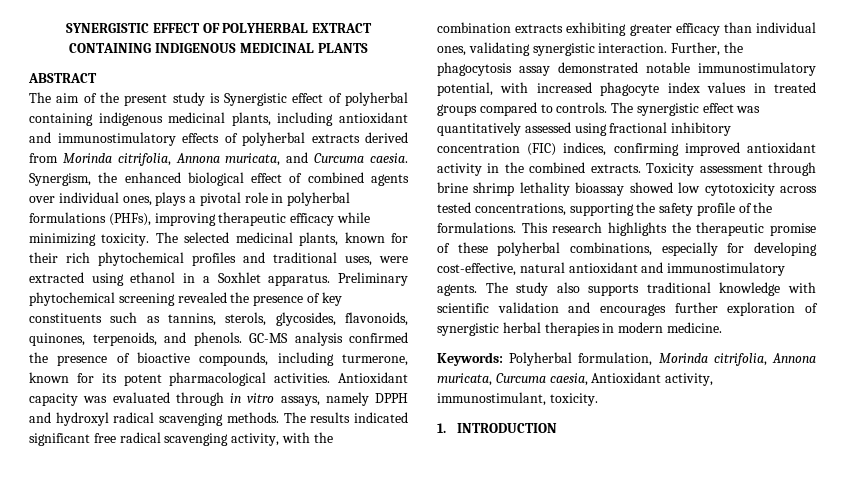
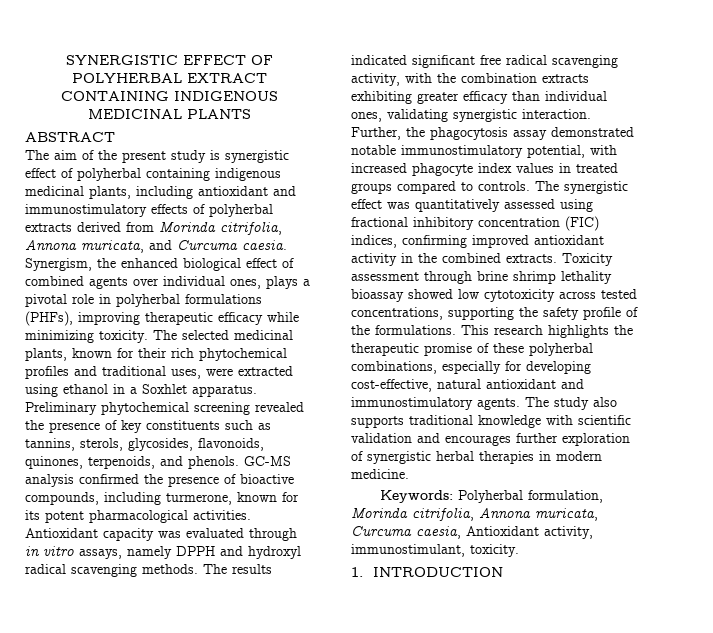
- The aim of the present study is Synergistic effect of polyherbal containing indigenous medicinal plants, including antioxidant and immunostimulatory effects of polyherbal extracts derived from Morinda citrifolia, Annona muricata, and Curcuma caesia.
+ The aim of the present study is synergistic effect of polyherbal containing indigenous medicinal plants, including antioxidant and immunostimulatory effects of polyherbal extracts derived from Morinda citrifolia, Annona muricata, and Curcuma caesia.

